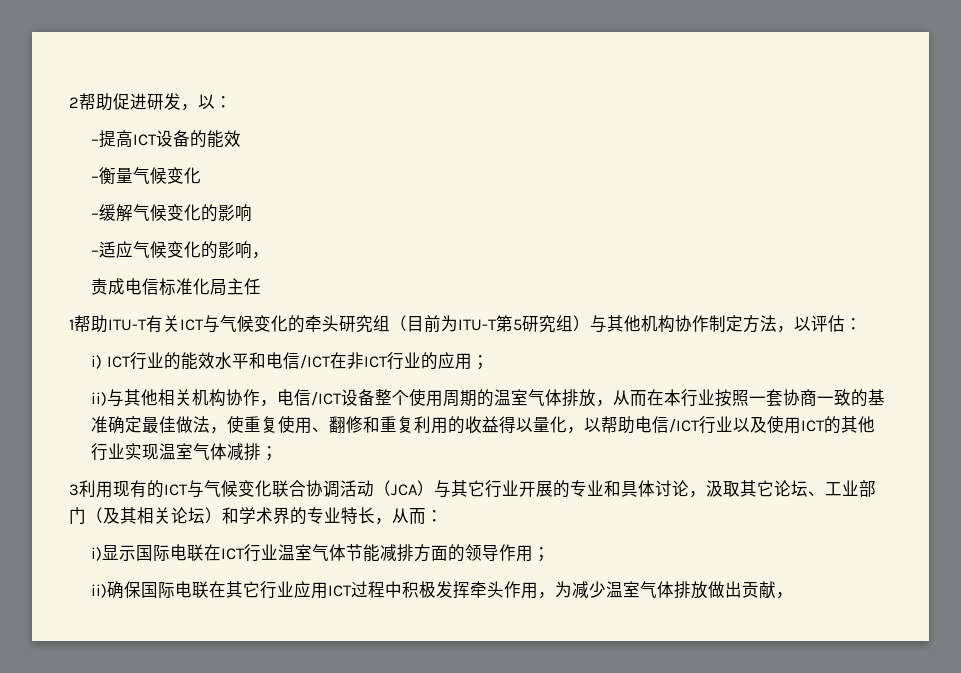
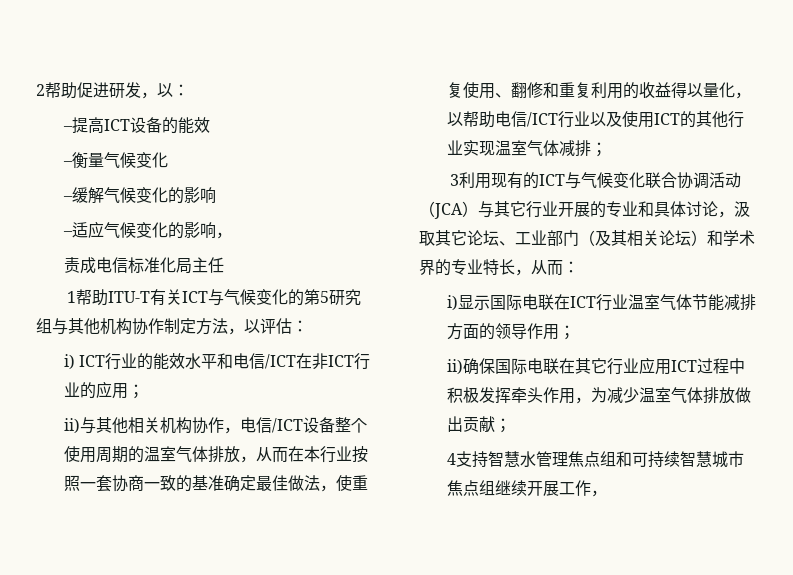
- 1帮助ITU-T有关ICT与气候变化的牵头研究组（目前为ITU-T第5研究组）与其他机构协作制定方法，以评估：
+ 1帮助ITU-T有关ICT与气候变化的第5研究组与其他机构协作制定方法，以评估：
- ii)确保国际电联在其它行业应用ICT过程中积极发挥牵头作用，为减少温室气体排放做出贡献，
+ ii)确保国际电联在其它行业应用ICT过程中积极发挥牵头作用，为减少温室气体排放做出贡献；
+ 4支持智慧水管理焦点组和可持续智慧城市焦点组继续开展工作，

